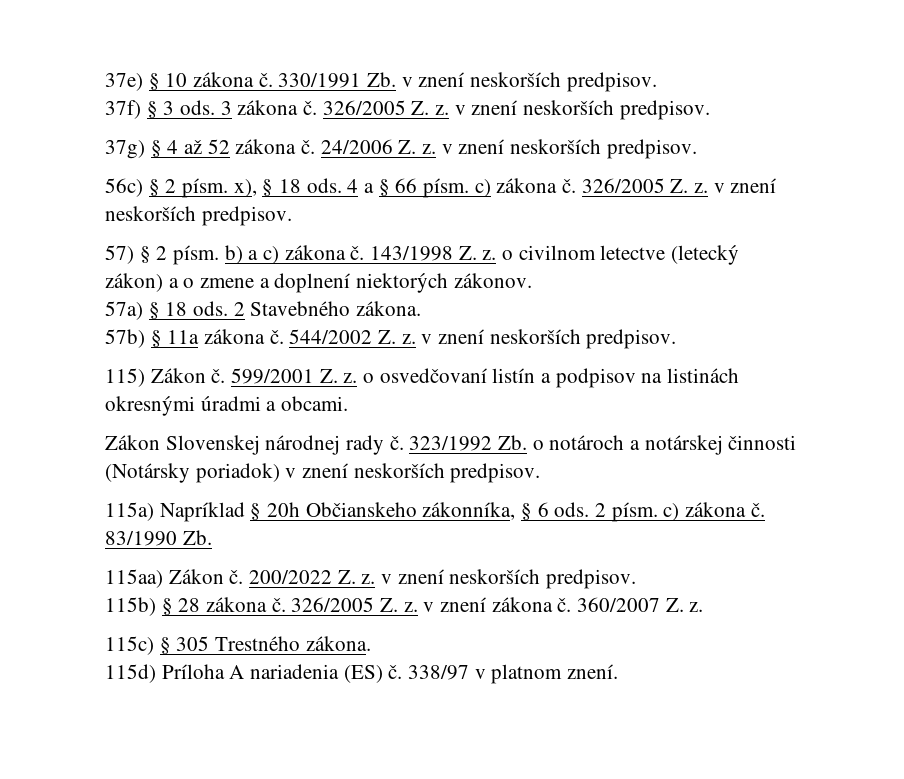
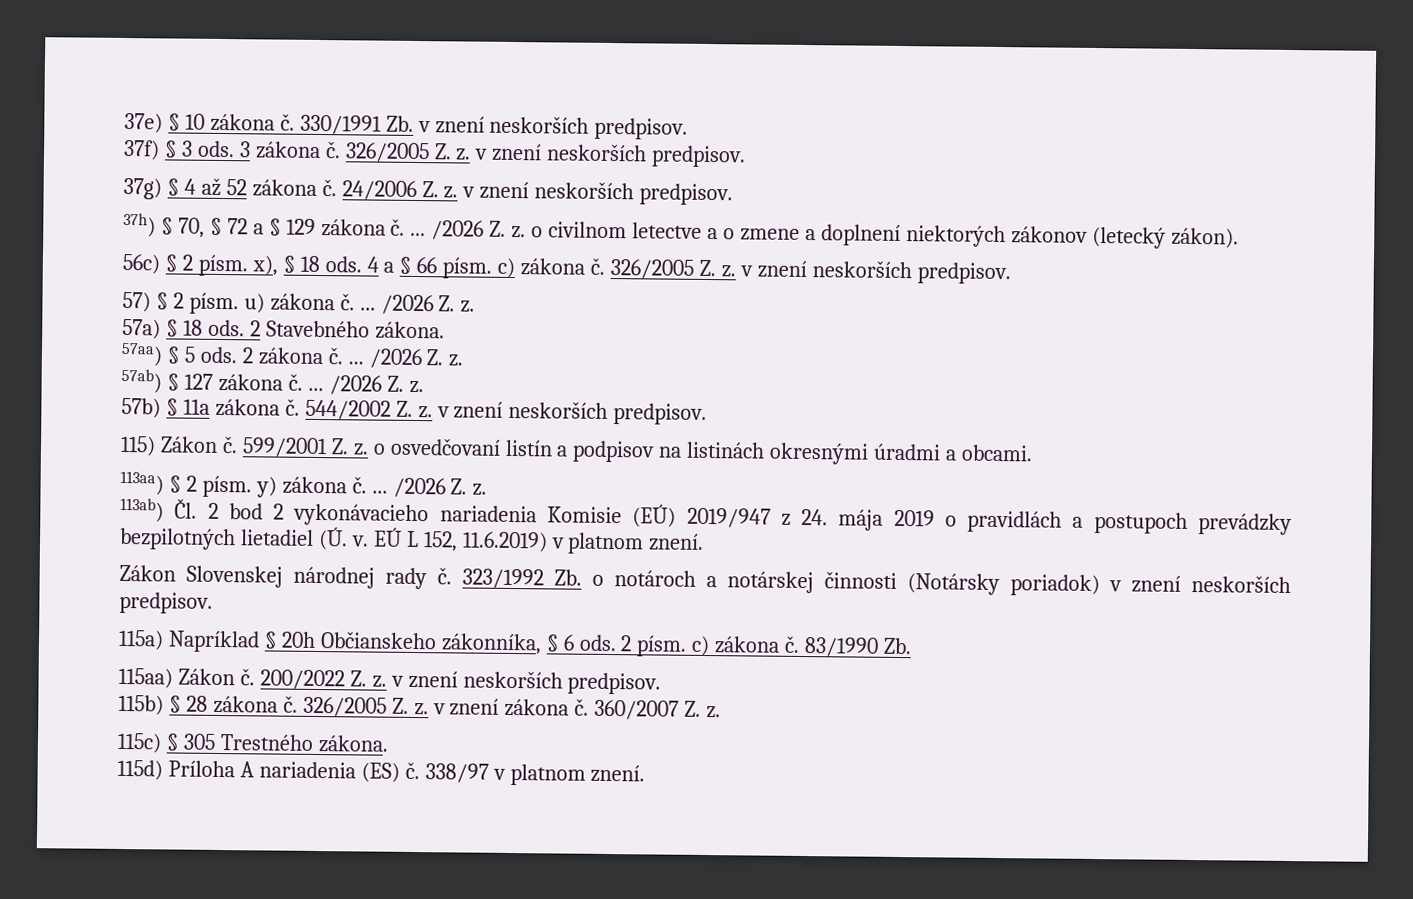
+ 37h) § 70, § 72 a § 129 zákona č. ... /2026 Z. z. o civilnom letectve a o zmene a doplnení niektorých zákonov (letecký zákon).
- 57) § 2 písm. b) a c) zákona č. 143/1998 Z. z. o civilnom letectve (letecký zákon) a o zmene a doplnení niektorých zákonov.
+ 57) § 2 písm. u) zákona č. ... /2026 Z. z.
+ 57aa) § 5 ods. 2 zákona č. ... /2026 Z. z.
+ 57ab) § 127 zákona č. ... /2026 Z. z.
+ 113aa) § 2 písm. y) zákona č. ... /2026 Z. z.
+ 113ab) Čl. 2 bod 2 vykonávacieho nariadenia Komisie (EÚ) 2019/947 z 24. mája 2019 o pravidlách a postupoch prevádzky bezpilotných lietadiel (Ú. v. EÚ L 152, 11.6.2019) v platnom znení.

